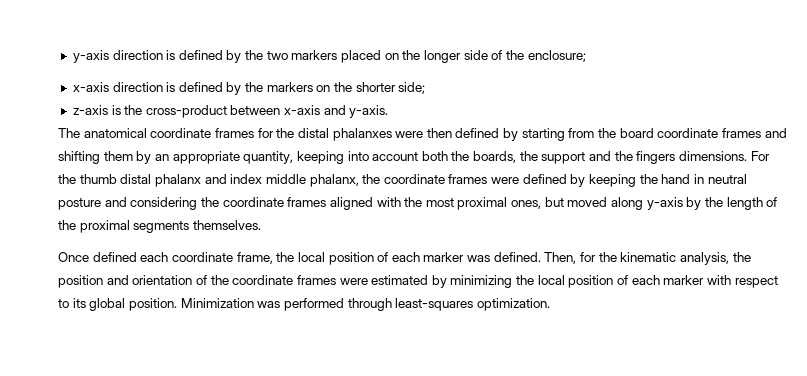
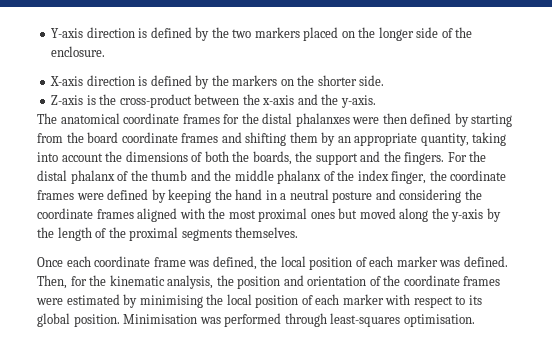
- y-axis direction is defined by the two markers placed on the longer side of the enclosure;
- x-axis direction is defined by the markers on the shorter side;
- z-axis is the cross-product between x-axis and y-axis.
+ Y-axis direction is defined by the two markers placed on the longer side of the enclosure.
+ X-axis direction is defined by the markers on the shorter side.
+ Z-axis is the cross-product between the x-axis and the y-axis.
- The anatomical coordinate frames for the distal phalanxes were then defined by starting from the board coordinate frames and shifting them by an appropriate quantity, keeping into account both the boards, the support and the fingers dimensions.
+ The anatomical coordinate frames for the distal phalanxes were then defined by starting from the board coordinate frames and shifting them by an appropriate quantity, taking into account the dimensions of both the boards, the support and the fingers.
- For the thumb distal phalanx and index middle phalanx, the coordinate frames were defined by keeping the hand in neutral posture and considering the coordinate frames aligned with the most proximal ones, but moved along y-axis by the length of the proximal segments themselves.
+ For the distal phalanx of the thumb and the middle phalanx of the index finger, the coordinate frames were defined by keeping the hand in a neutral posture and considering the coordinate frames aligned with the most proximal ones but moved along the y-axis by the length of the proximal segments themselves.
- Once defined each coordinate frame, the local position of each marker was defined.
+ Once each coordinate frame was defined, the local position of each marker was defined.
- Then, for the kinematic analysis, the position and orientation of the coordinate frames were estimated by minimizing the local position of each marker with respect to its global position.
+ Then, for the kinematic analysis, the position and orientation of the coordinate frames were estimated by minimising the local position of each marker with respect to its global position.
- Minimization was performed through least-squares optimization.
+ Minimisation was performed through least-squares optimisation.

